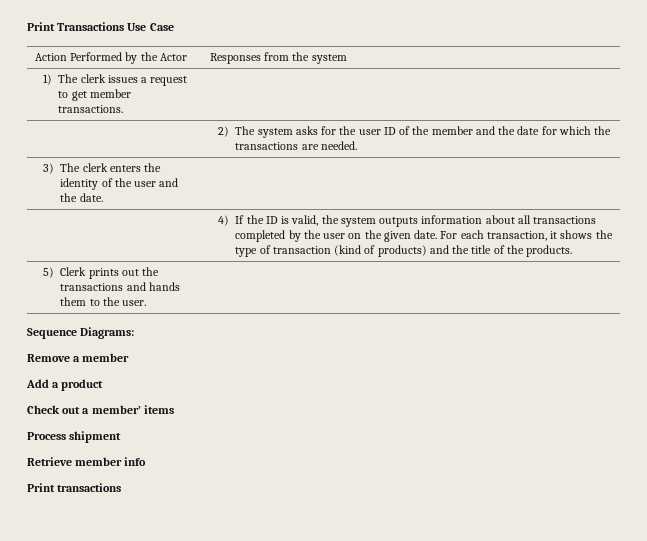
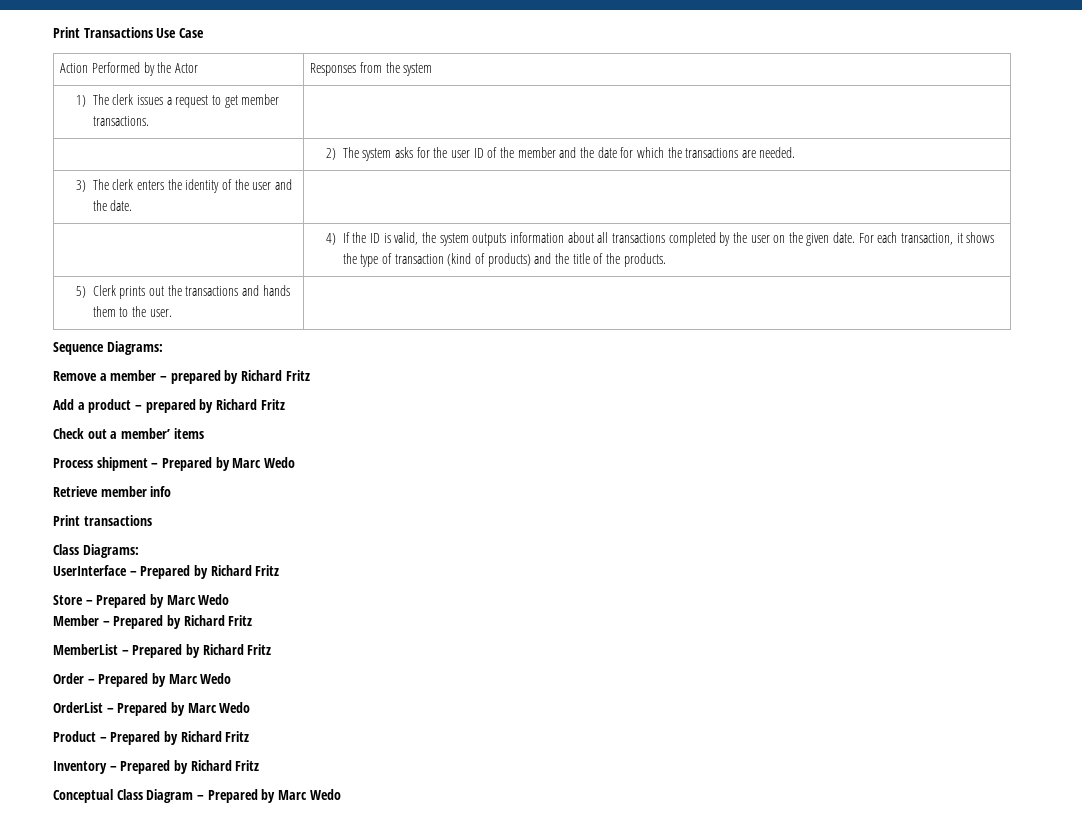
- Remove a member
- Add a product
+ Remove a member – prepared by Richard Fritz
+ Add a product – prepared by Richard Fritz
- Process shipment
+ Process shipment – Prepared by Marc Wedo
+ Class Diagrams:
+ UserInterface – Prepared by Richard Fritz
+ Store – Prepared by Marc Wedo
+ Member – Prepared by Richard Fritz
+ MemberList – Prepared by Richard Fritz
+ Order – Prepared by Marc Wedo
+ OrderList – Prepared by Marc Wedo
+ Product – Prepared by Richard Fritz
+ Inventory – Prepared by Richard Fritz
+ Conceptual Class Diagram – Prepared by Marc Wedo

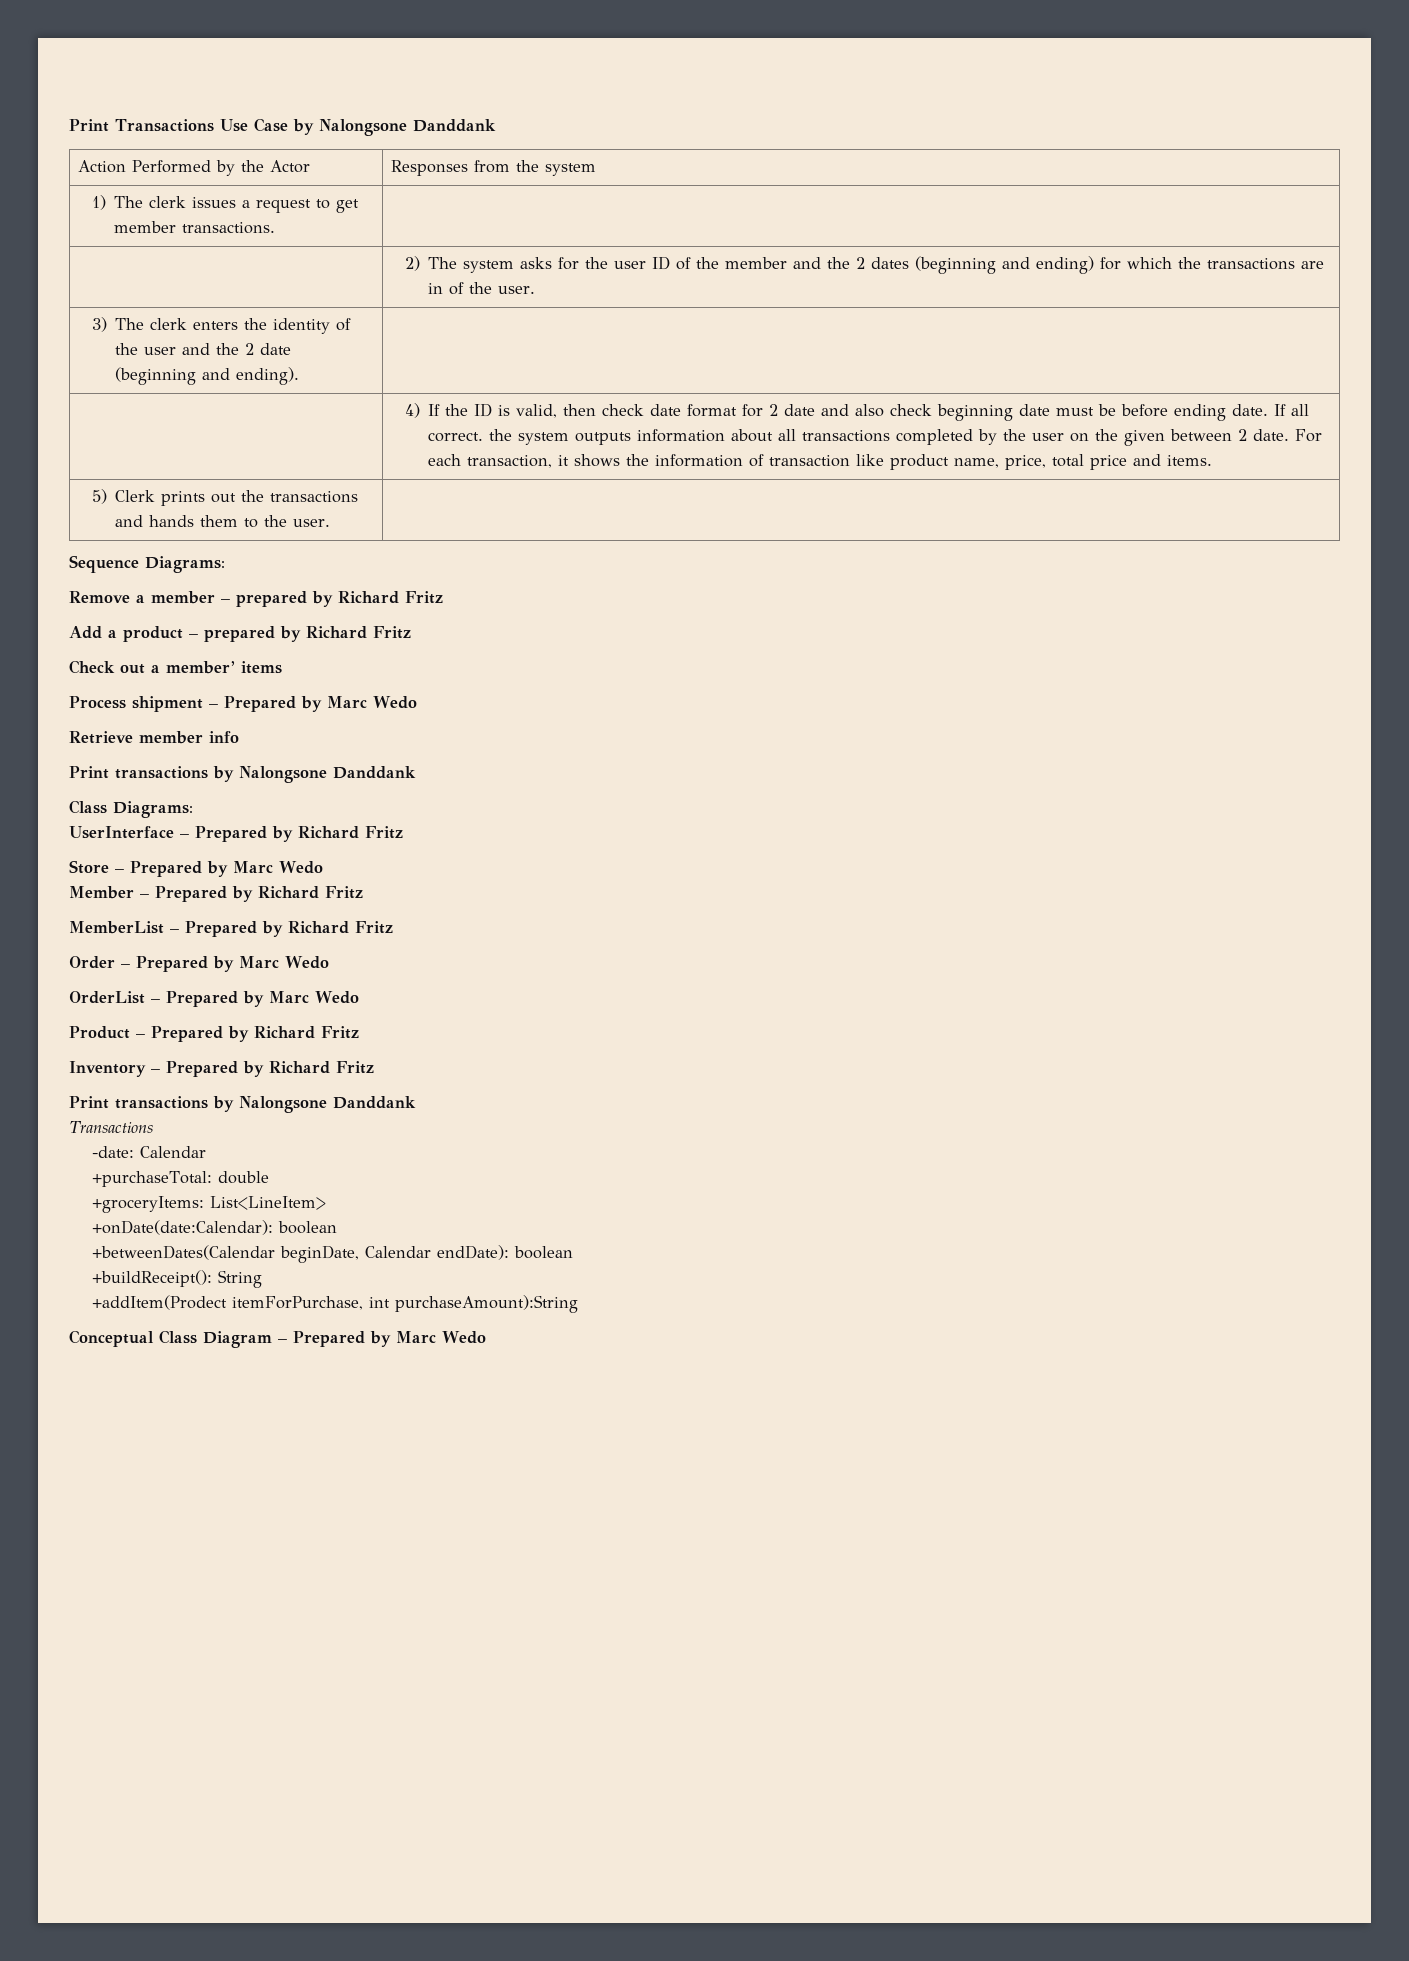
- Print Transactions Use Case
+ Print Transactions Use Case by Nalongsone Danddank
- | 2) The system asks for the user ID of the member and the date for which the transactions are needed.
+ | 2) The system asks for the user ID of the member and the 2 dates (beginning and ending) for which the transactions are in of the user.
- 3) The clerk enters the identity of the user and the date. |
+ 3) The clerk enters the identity of the user and the 2 date (beginning and ending). |
- 4) If the ID is valid, the system outputs information about all transactions completed by the user on the given date.
+ 4) If the ID is valid, then check date format for 2 date and also check beginning date must be before ending date. If all correct. the system outputs information about all transactions completed by the user on the given between 2 date.
- For each transaction, it shows the type of transaction (kind of products) and the title of the products.
+ For each transaction, it shows the information of transaction like product name, price, total price and items.
  Retrieve member info
- Print transactions
+ Print transactions by Nalongsone Danddank
  Inventory – Prepared by Richard Fritz
+ Print transactions by Nalongsone Danddank
+ Transactions
+ -date: Calendar
+ +purchaseTotal: double
+ +groceryItems: List<LineItem>
+ +onDate(date:Calendar): boolean
+ +betweenDates(Calendar beginDate, Calendar endDate): boolean
+ +buildReceipt(): String
+ +addItem(Prodect itemForPurchase, int purchaseAmount):String

